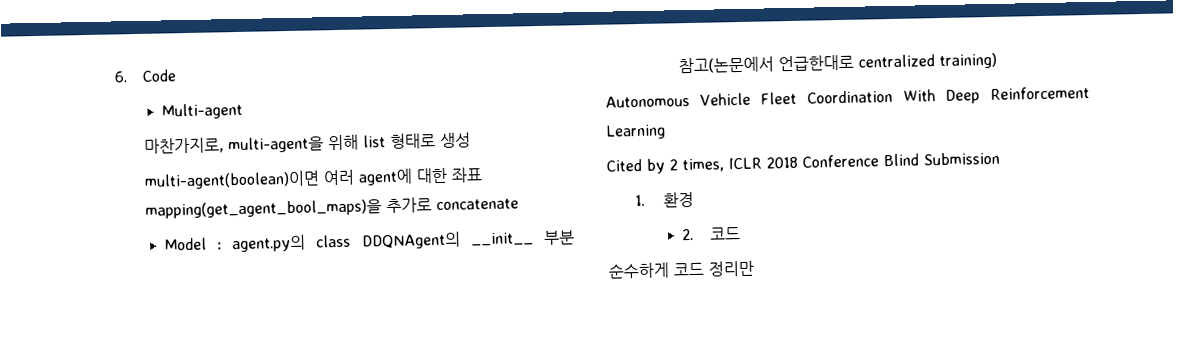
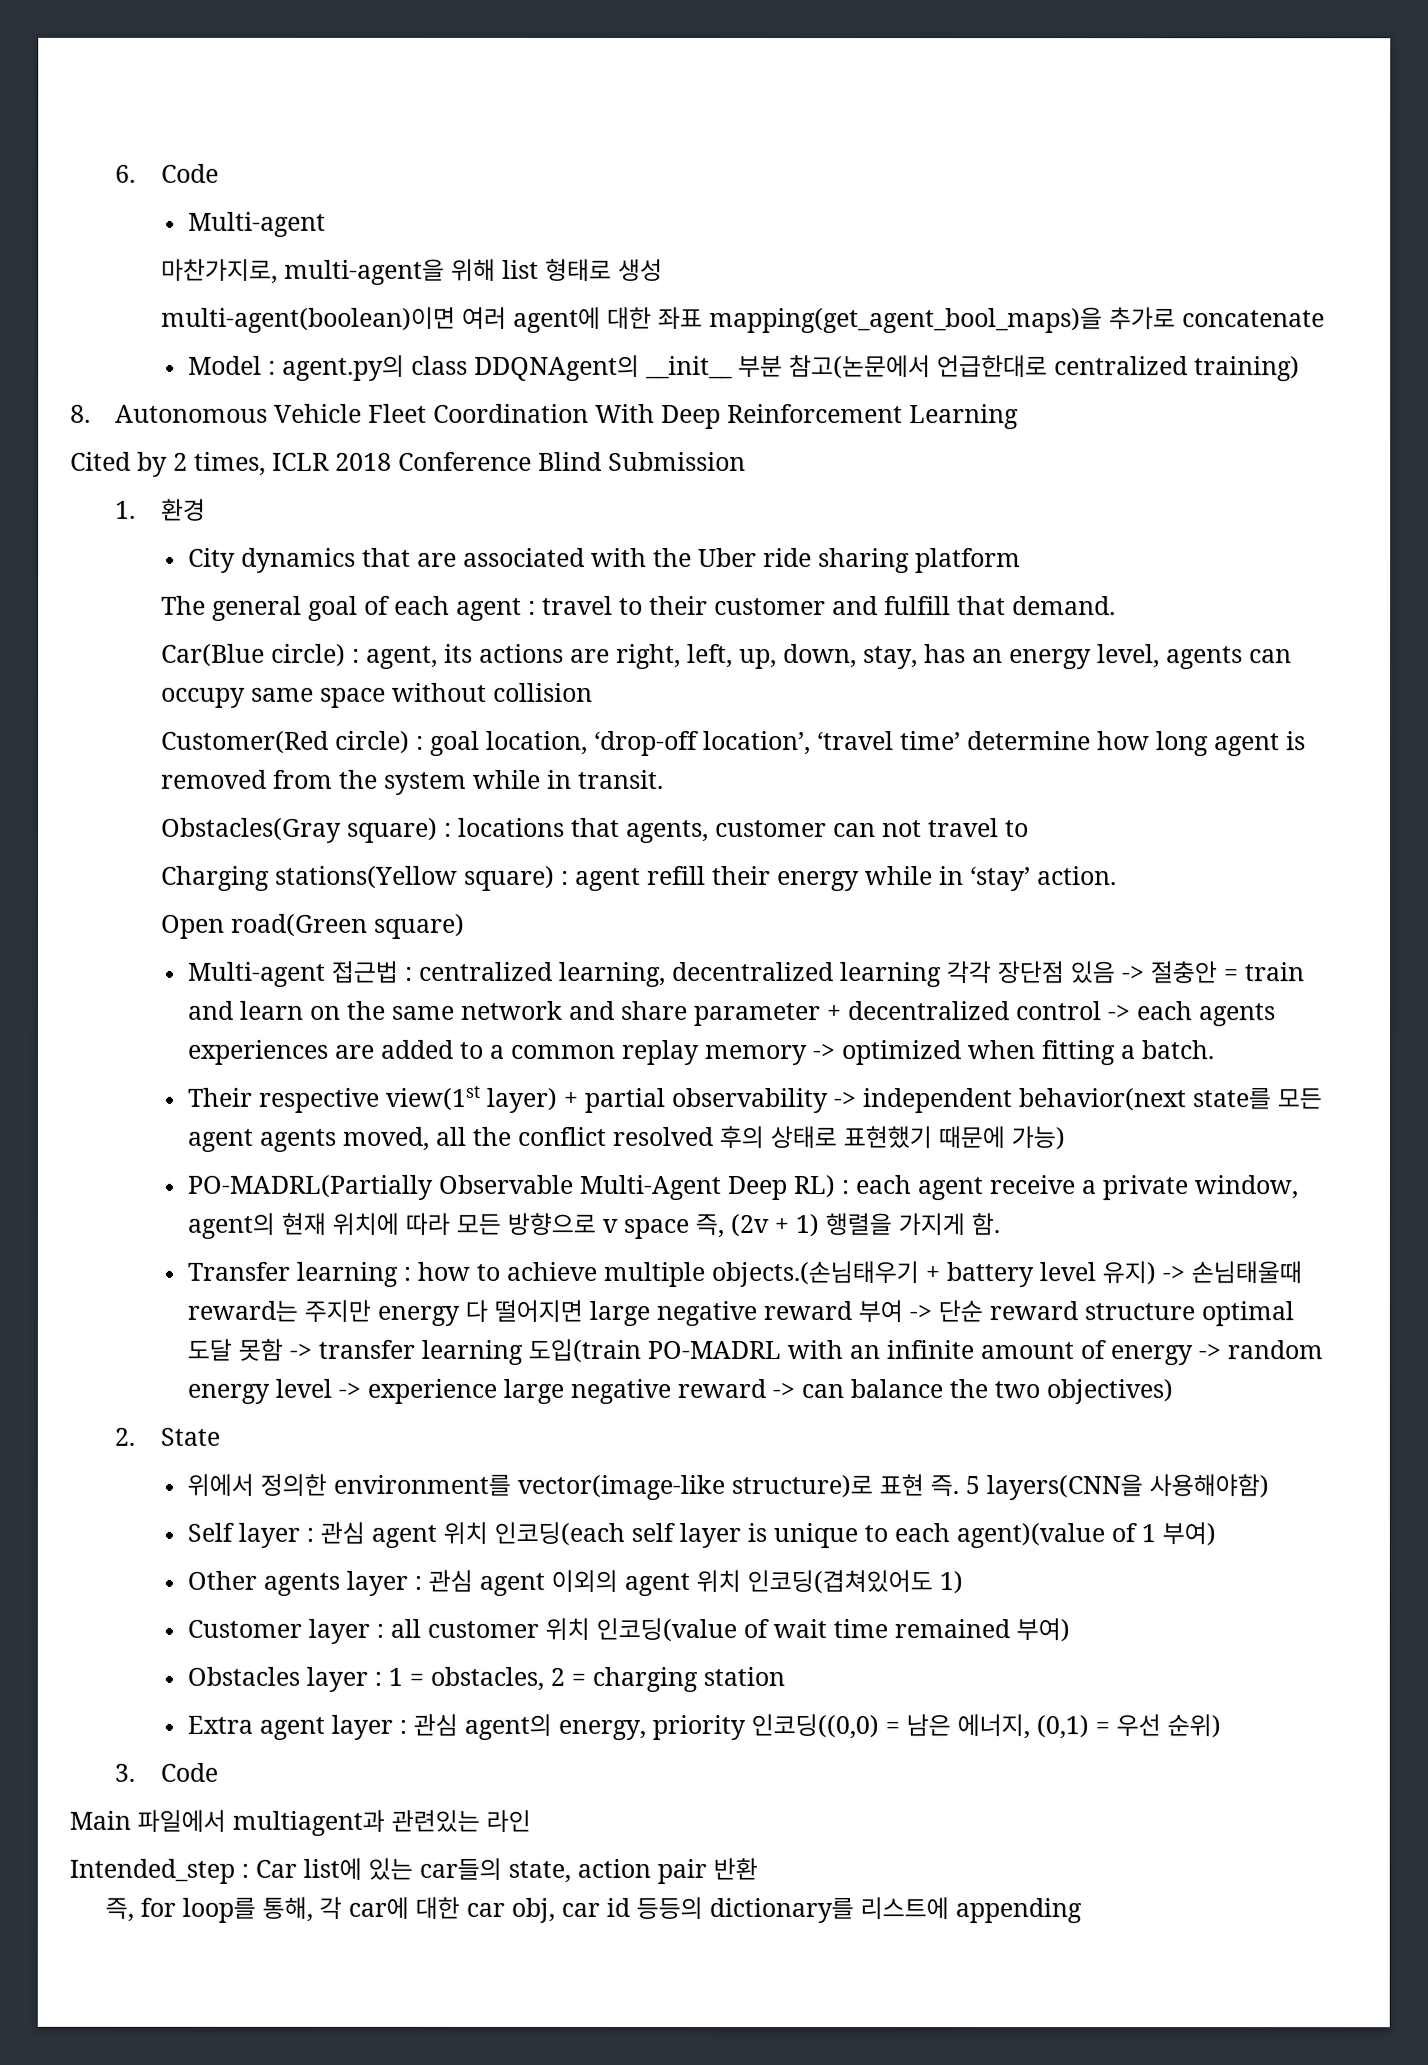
- Autonomous Vehicle Fleet Coordination With Deep Reinforcement Learning
+ 8. Autonomous Vehicle Fleet Coordination With Deep Reinforcement Learning
- 2. 코드
- 순수하게 코드 정리만
+ City dynamics that are associated with the Uber ride sharing platform
+ The general goal of each agent : travel to their customer and fulfill that demand.
+ Car(Blue circle) : agent, its actions are right, left, up, down, stay, has an energy level, agents can occupy same space without collision
+ Customer(Red circle) : goal location, ‘drop-off location’, ‘travel time’ determine how long agent is removed from the system while in transit.
+ Obstacles(Gray square) : locations that agents, customer can not travel to
+ Charging stations(Yellow square) : agent refill their energy while in ‘stay’ action.
+ Open road(Green square)
+ Multi-agent 접근법 : centralized learning, decentralized learning 각각 장단점 있음 -> 절충안 = train and learn on the same network and share parameter + decentralized control -> each agents experiences are added to a common replay memory -> optimized when fitting a batch.
+ Their respective view(1st layer) + partial observability -> independent behavior(next state를 모든 agent agents moved, all the conflict resolved 후의 상태로 표현했기 때문에 가능)
+ PO-MADRL(Partially Observable Multi-Agent Deep RL) : each agent receive a private window, agent의 현재 위치에 따라 모든 방향으로 v space 즉, (2v + 1) 행렬을 가지게 함.
+ Transfer learning : how to achieve multiple objects.(손님태우기 + battery level 유지) -> 손님태울때 reward는 주지만 energy 다 떨어지면 large negative reward 부여 -> 단순 reward structure optimal 도달 못함 -> transfer learning 도입(train PO-MADRL with an infinite amount of energy -> random energy level -> experience large negative reward -> can balance the two objectives)
+ 2. State
+ 위에서 정의한 environment를 vector(image-like structure)로 표현 즉. 5 layers(CNN을 사용해야함)
+ Self layer : 관심 agent 위치 인코딩(each self layer is unique to each agent)(value of 1 부여)
+ Other agents layer : 관심 agent 이외의 agent 위치 인코딩(겹쳐있어도 1)
+ Customer layer : all customer 위치 인코딩(value of wait time remained 부여)
+ Obstacles layer : 1 = obstacles, 2 = charging station
+ Extra agent layer : 관심 agent의 energy, priority 인코딩((0,0) = 남은 에너지, (0,1) = 우선 순위)
+ 3. Code
+ Main 파일에서 multiagent과 관련있는 라인
+ Intended_step : Car list에 있는 car들의 state, action pair 반환
+ 즉, for loop를 통해, 각 car에 대한 car obj, car id 등등의 dictionary를 리스트에 appending

